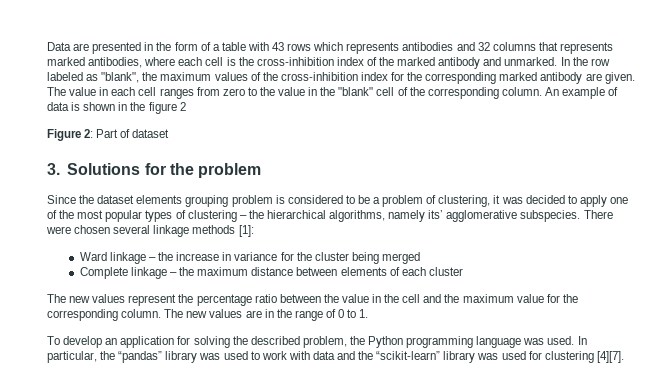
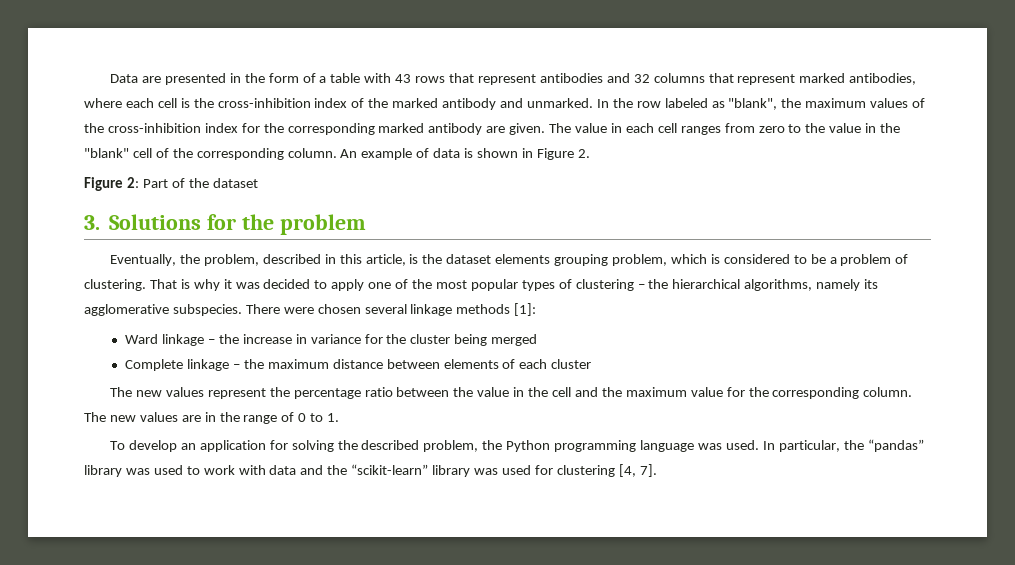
- Data are presented in the form of a table with 43 rows which represents antibodies and 32 columns that represents marked antibodies, where each cell is the cross-inhibition index of the marked antibody and unmarked.
+ Data are presented in the form of a table with 43 rows that represent antibodies and 32 columns that represent marked antibodies, where each cell is the cross-inhibition index of the marked antibody and unmarked.
- An example of data is shown in the figure 2
+ An example of data is shown in Figure 2.
- Figure 2: Part of dataset
+ Figure 2: Part of the dataset
- Since the dataset elements grouping problem is considered to be a problem of clustering, it was decided to apply one of the most popular types of clustering – the hierarchical algorithms, namely its’ agglomerative subspecies.
+ Eventually, the problem, described in this article, is the dataset elements grouping problem, which is considered to be a problem of clustering. That is why it was decided to apply one of the most popular types of clustering – the hierarchical algorithms, namely its agglomerative subspecies.
- In particular, the “pandas” library was used to work with data and the “scikit-learn” library was used for clustering [4][7].
+ In particular, the “pandas” library was used to work with data and the “scikit-learn” library was used for clustering [4, 7].

